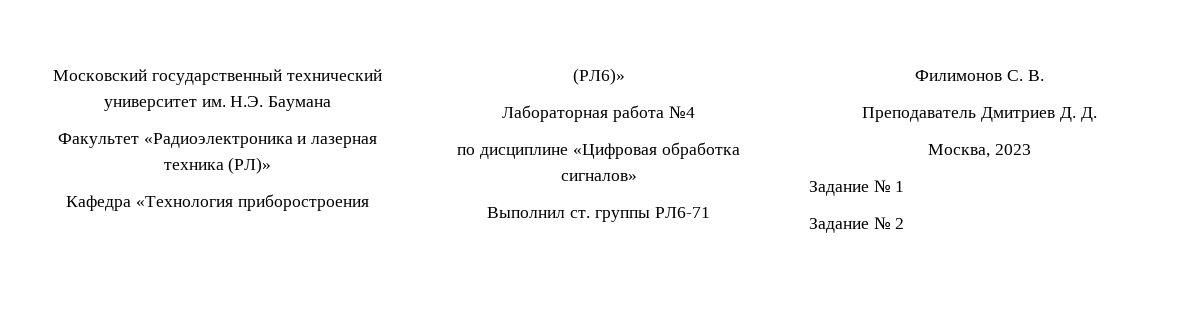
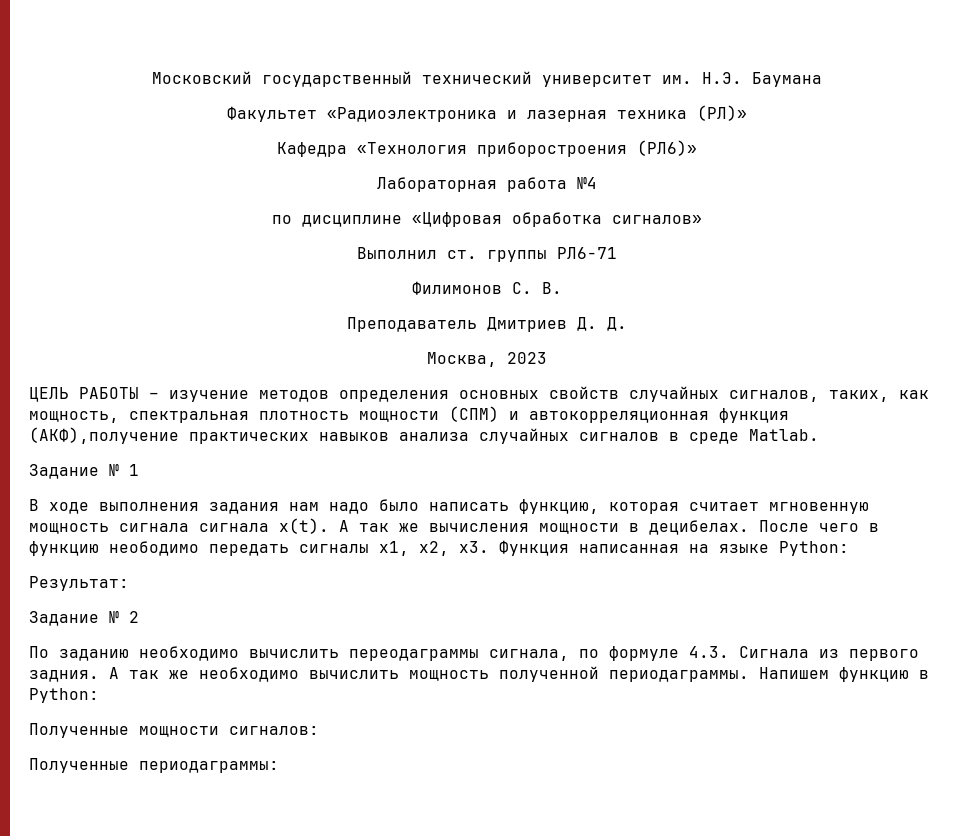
+ ЦЕЛЬ РАБОТЫ – изучение методов определения основных свойств случайных сигналов, таких, как мощность, спектральная плотность мощности (СПМ) и автокорреляционная функция (АКФ),получение практических навыков анализа случайных сигналов в среде Matlab.
  Задание № 1
+ В ходе выполнения задания нам надо было написать функцию, которая считает мгновенную мощность сигнала сигнала x(t). А так же вычисления мощности в децибелах. После чего в функцию неободимо передать сигналы x1, x2, x3. Функция написанная на языке Python:
+ Результат:
  Задание № 2
+ По заданию необходимо вычислить переодаграммы сигнала, по формуле 4.3. Сигнала из первого задния. А так же необходимо вычислить мощность полученной периодаграммы. Напишем функцию в Python:
+ Полученные мощности сигналов:
+ Полученные периодаграммы:

